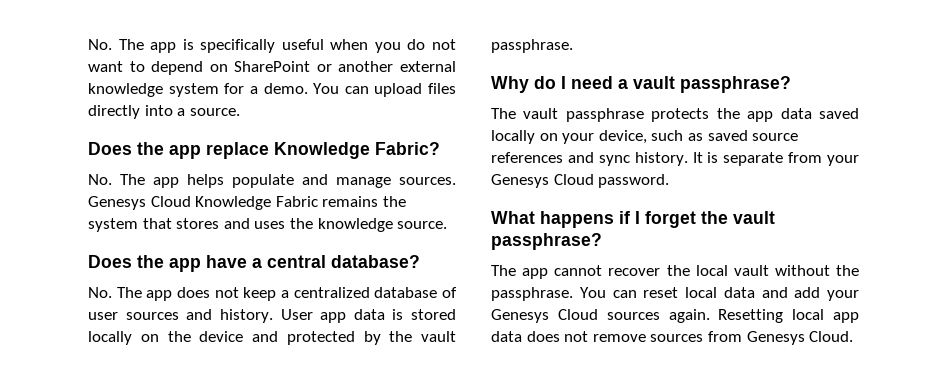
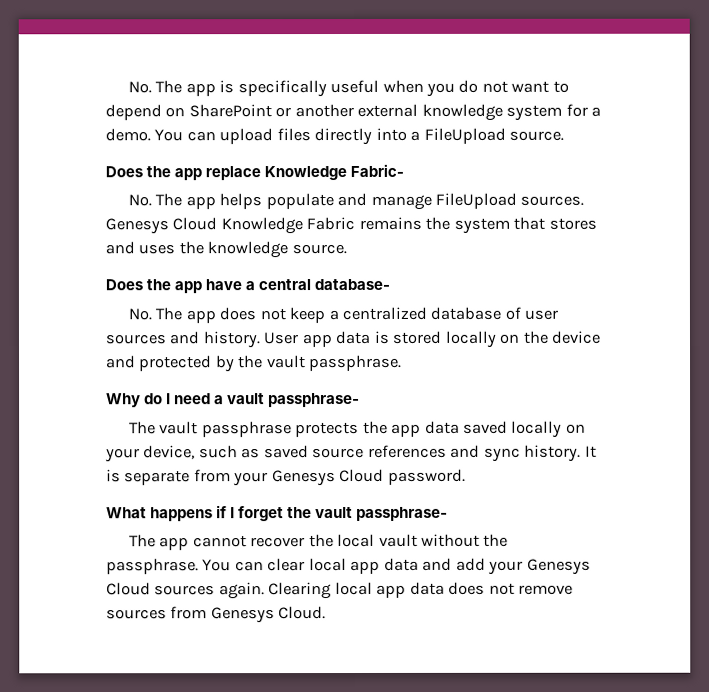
- You can upload files directly into a source.
+ You can upload files directly into a FileUpload source.
- Does the app replace Knowledge Fabric?
+ Does the app replace Knowledge Fabric-
- No. The app helps populate and manage sources.
+ No. The app helps populate and manage FileUpload sources.
- Does the app have a central database?
+ Does the app have a central database-
- Why do I need a vault passphrase?
+ Why do I need a vault passphrase-
- What happens if I forget the vault passphrase?
+ What happens if I forget the vault passphrase-
- You can reset local data and add your Genesys Cloud sources again.
+ You can clear local app data and add your Genesys Cloud sources again.
- Resetting local app data does not remove sources from Genesys Cloud.
+ Clearing local app data does not remove sources from Genesys Cloud.

